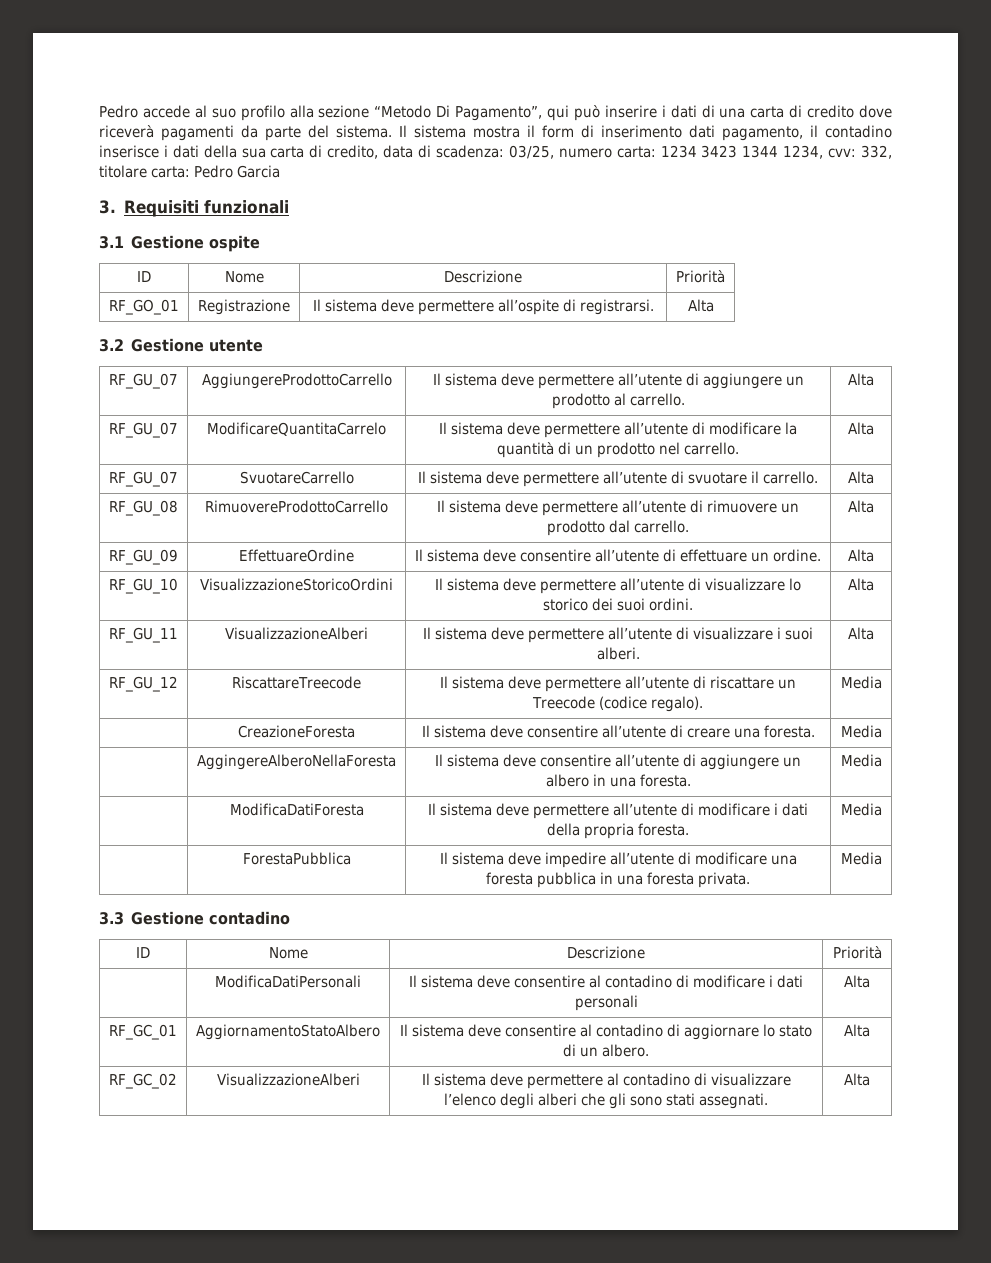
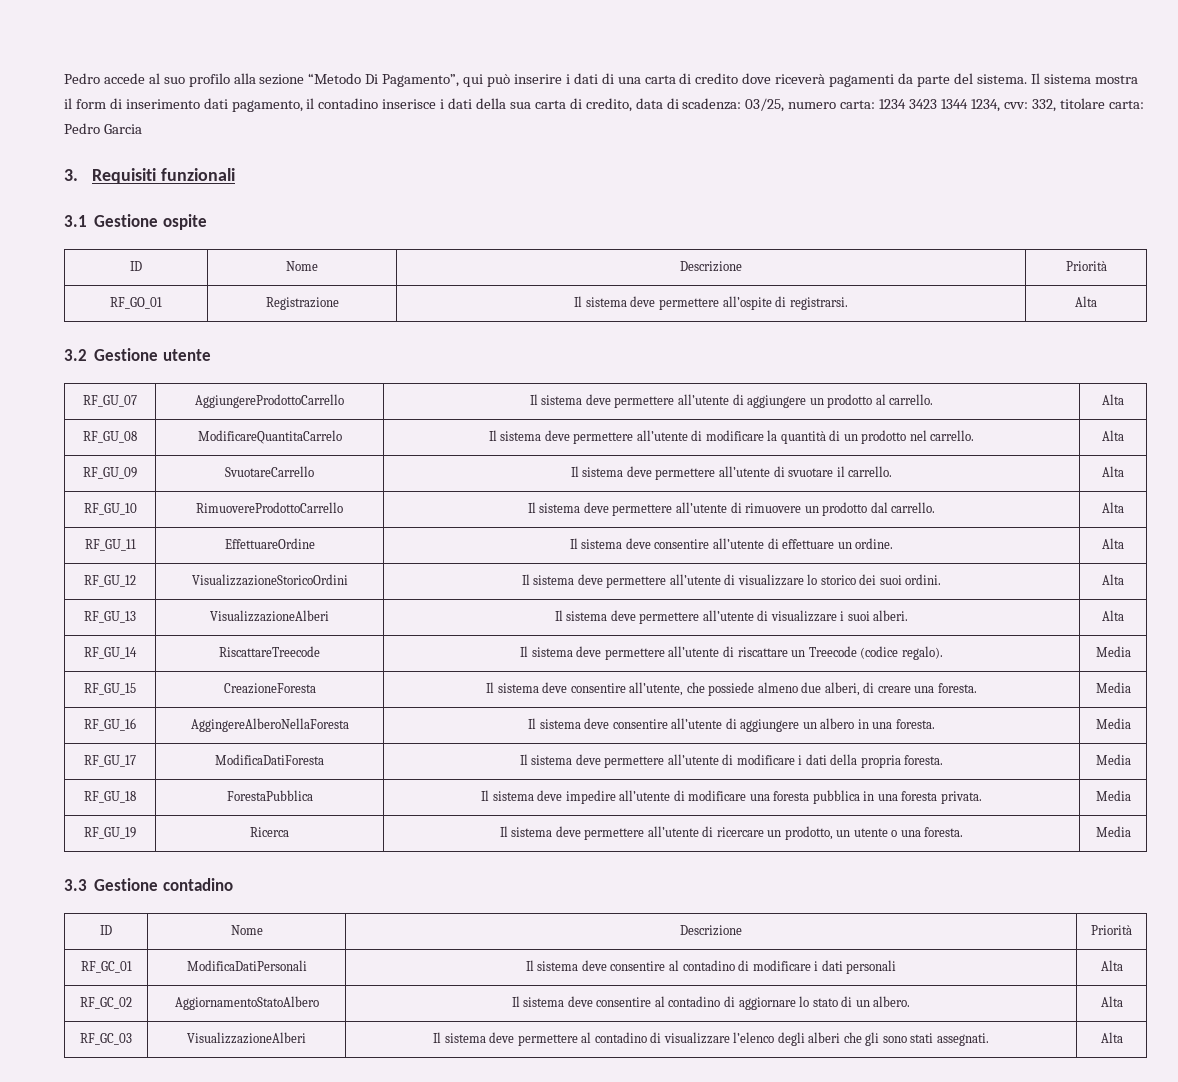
- RF_GU_07 | ModificareQuantitaCarrelo | Il sistema deve permettere all’utente di modificare la quantità di un prodotto nel carrello. | Alta
+ RF_GU_08 | ModificareQuantitaCarrelo | Il sistema deve permettere all’utente di modificare la quantità di un prodotto nel carrello. | Alta
- RF_GU_07 | SvuotareCarrello | Il sistema deve permettere all’utente di svuotare il carrello. | Alta
+ RF_GU_09 | SvuotareCarrello | Il sistema deve permettere all’utente di svuotare il carrello. | Alta
- RF_GU_08 | RimuovereProdottoCarrello | Il sistema deve permettere all’utente di rimuovere un prodotto dal carrello. | Alta
+ RF_GU_10 | RimuovereProdottoCarrello | Il sistema deve permettere all’utente di rimuovere un prodotto dal carrello. | Alta
- RF_GU_09 | EffettuareOrdine | Il sistema deve consentire all’utente di effettuare un ordine. | Alta
+ RF_GU_11 | EffettuareOrdine | Il sistema deve consentire all’utente di effettuare un ordine. | Alta
- RF_GU_10 | VisualizzazioneStoricoOrdini | Il sistema deve permettere all’utente di visualizzare lo storico dei suoi ordini. | Alta
+ RF_GU_12 | VisualizzazioneStoricoOrdini | Il sistema deve permettere all’utente di visualizzare lo storico dei suoi ordini. | Alta
- RF_GU_11 | VisualizzazioneAlberi | Il sistema deve permettere all’utente di visualizzare i suoi alberi. | Alta
+ RF_GU_13 | VisualizzazioneAlberi | Il sistema deve permettere all’utente di visualizzare i suoi alberi. | Alta
- RF_GU_12 | RiscattareTreecode | Il sistema deve permettere all’utente di riscattare un Treecode (codice regalo). | Media
+ RF_GU_14 | RiscattareTreecode | Il sistema deve permettere all’utente di riscattare un Treecode (codice regalo). | Media
- | CreazioneForesta | Il sistema deve consentire all’utente di creare una foresta. | Media
+ RF_GU_15 | CreazioneForesta | Il sistema deve consentire all’utente, che possiede almeno due alberi, di creare una foresta. | Media
- | AggingereAlberoNellaForesta | Il sistema deve consentire all’utente di aggiungere un albero in una foresta. | Media
+ RF_GU_16 | AggingereAlberoNellaForesta | Il sistema deve consentire all’utente di aggiungere un albero in una foresta. | Media
- | ModificaDatiForesta | Il sistema deve permettere all’utente di modificare i dati della propria foresta. | Media
+ RF_GU_17 | ModificaDatiForesta | Il sistema deve permettere all’utente di modificare i dati della propria foresta. | Media
- | ForestaPubblica | Il sistema deve impedire all’utente di modificare una foresta pubblica in una foresta privata. | Media
+ RF_GU_18 | ForestaPubblica | Il sistema deve impedire all’utente di modificare una foresta pubblica in una foresta privata. | Media
+ RF_GU_19 | Ricerca | Il sistema deve permettere all’utente di ricercare un prodotto, un utente o una foresta. | Media
- | ModificaDatiPersonali | Il sistema deve consentire al contadino di modificare i dati personali | Alta
+ RF_GC_01 | ModificaDatiPersonali | Il sistema deve consentire al contadino di modificare i dati personali | Alta
- RF_GC_01 | AggiornamentoStatoAlbero | Il sistema deve consentire al contadino di aggiornare lo stato di un albero. | Alta
+ RF_GC_02 | AggiornamentoStatoAlbero | Il sistema deve consentire al contadino di aggiornare lo stato di un albero. | Alta
- RF_GC_02 | VisualizzazioneAlberi | Il sistema deve permettere al contadino di visualizzare l’elenco degli alberi che gli sono stati assegnati. | Alta
+ RF_GC_03 | VisualizzazioneAlberi | Il sistema deve permettere al contadino di visualizzare l’elenco degli alberi che gli sono stati assegnati. | Alta

